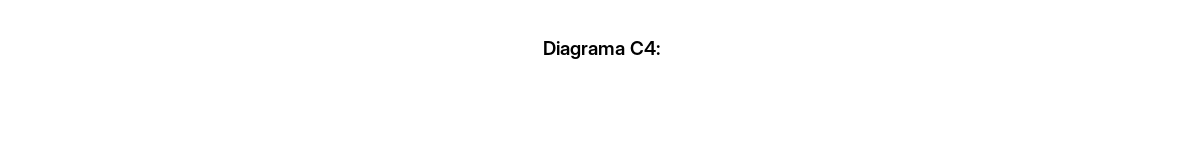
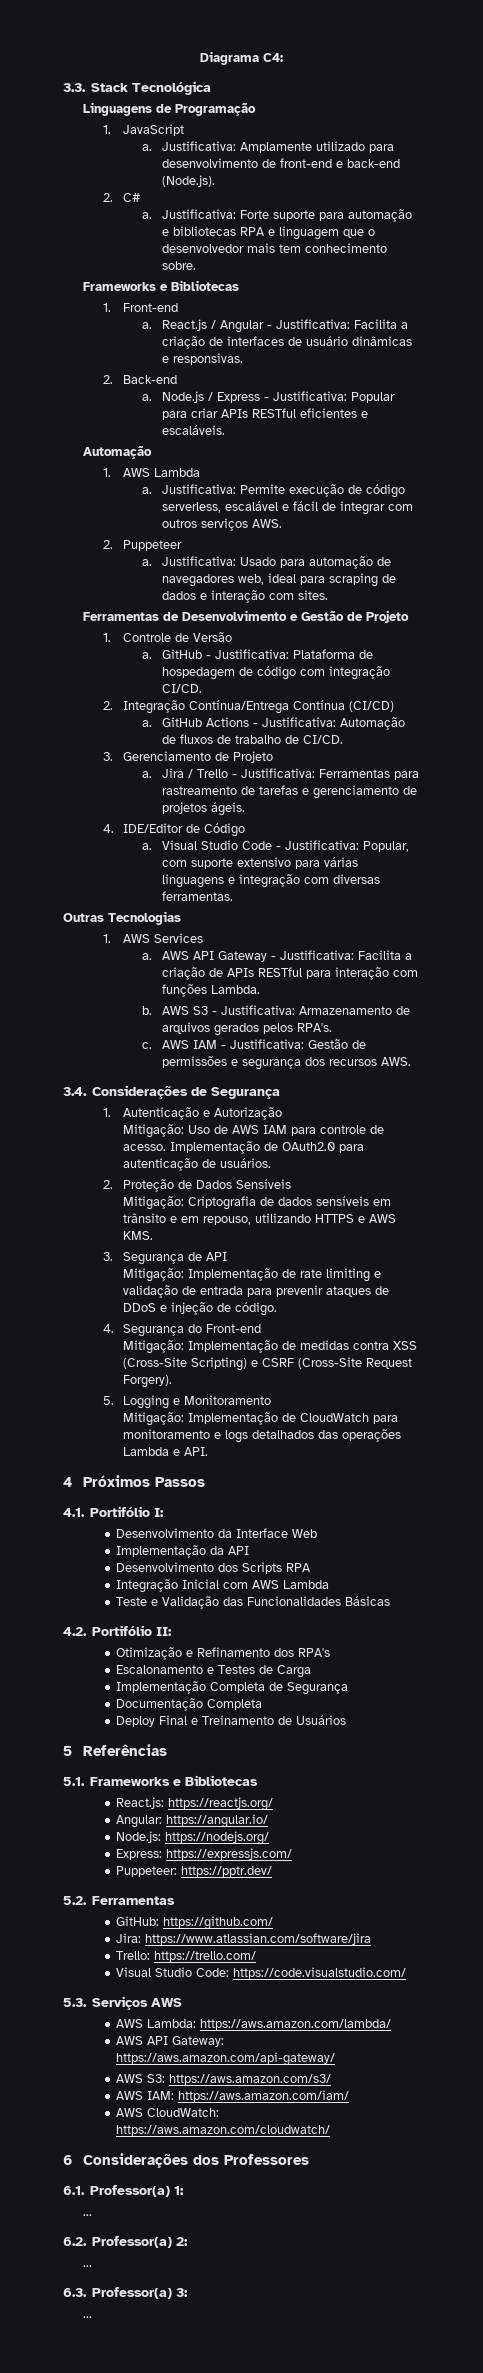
+ 3.3. Stack Tecnológica
+ Linguagens de Programação
+ 1. JavaScript
+ a. Justificativa: Amplamente utilizado para desenvolvimento de front-end e back-end (Node.js).
+ 2. C#
+ a. Justificativa: Forte suporte para automação e bibliotecas RPA e linguagem que o desenvolvedor mais tem conhecimento sobre.
+ Frameworks e Bibliotecas
+ 1. Front-end
+ a. React.js / Angular - Justificativa: Facilita a criação de interfaces de usuário dinâmicas e responsivas.
+ 2. Back-end
+ a. Node.js / Express - Justificativa: Popular para criar APIs RESTful eficientes e escaláveis.
+ Automação
+ 1. AWS Lambda
+ a. Justificativa: Permite execução de código serverless, escalável e fácil de integrar com outros serviços AWS.
+ 2. Puppeteer
+ a. Justificativa: Usado para automação de navegadores web, ideal para scraping de dados e interação com sites.
+ Ferramentas de Desenvolvimento e Gestão de Projeto
+ 1. Controle de Versão
+ a. GitHub - Justificativa: Plataforma de hospedagem de código com integração CI/CD.
+ 2. Integração Contínua/Entrega Contínua (CI/CD)
+ a. GitHub Actions - Justificativa: Automação de fluxos de trabalho de CI/CD.
+ 3. Gerenciamento de Projeto
+ a. Jira / Trello - Justificativa: Ferramentas para rastreamento de tarefas e gerenciamento de projetos ágeis.
+ 4. IDE/Editor de Código
+ a. Visual Studio Code - Justificativa: Popular, com suporte extensivo para várias linguagens e integração com diversas ferramentas.
+ Outras Tecnologias
+ 1. AWS Services
+ a. AWS API Gateway - Justificativa: Facilita a criação de APIs RESTful para interação com funções Lambda.
+ b. AWS S3 - Justificativa: Armazenamento de arquivos gerados pelos RPA's.
+ c. AWS IAM - Justificativa: Gestão de permissões e segurança dos recursos AWS.
+ 3.4. Considerações de Segurança
+ 1. Autenticação e Autorização
+ Mitigação: Uso de AWS IAM para controle de acesso. Implementação de OAuth2.0 para autenticação de usuários.
+ 2. Proteção de Dados Sensíveis
+ Mitigação: Criptografia de dados sensíveis em trânsito e em repouso, utilizando HTTPS e AWS KMS.
+ 3. Segurança de API
+ Mitigação: Implementação de rate limiting e validação de entrada para prevenir ataques de DDoS e injeção de código.
+ 4. Segurança do Front-end
+ Mitigação: Implementação de medidas contra XSS (Cross-Site Scripting) e CSRF (Cross-Site Request Forgery).
+ 5. Logging e Monitoramento
+ Mitigação: Implementação de CloudWatch para monitoramento e logs detalhados das operações Lambda e API.
+ 4 Próximos Passos
+ 4.1. Portifólio I:
+ Desenvolvimento da Interface Web
+ Implementação da API
+ Desenvolvimento dos Scripts RPA
+ Integração Inicial com AWS Lambda
+ Teste e Validação das Funcionalidades Básicas
+ 4.2. Portifólio II:
+ Otimização e Refinamento dos RPA's
+ Escalonamento e Testes de Carga
+ Implementação Completa de Segurança
+ Documentação Completa
+ Deploy Final e Treinamento de Usuários
+ 5 Referências
+ 5.1. Frameworks e Bibliotecas
+ React.js: https://reactjs.org/
+ Angular: https://angular.io/
+ Node.js: https://nodejs.org/
+ Express: https://expressjs.com/
+ Puppeteer: https://pptr.dev/
+ 5.2. Ferramentas
+ GitHub: https://github.com/
+ Jira: https://www.atlassian.com/software/jira
+ Trello: https://trello.com/
+ Visual Studio Code: https://code.visualstudio.com/
+ 5.3. Serviços AWS
+ AWS Lambda: https://aws.amazon.com/lambda/
+ AWS API Gateway: https://aws.amazon.com/api-gateway/
+ AWS S3: https://aws.amazon.com/s3/
+ AWS IAM: https://aws.amazon.com/iam/
+ AWS CloudWatch: https://aws.amazon.com/cloudwatch/
+ 6 Considerações dos Professores
+ 6.1. Professor(a) 1:
+ ...
+ 6.2. Professor(a) 2:
+ ...
+ 6.3. Professor(a) 3:
+ ...

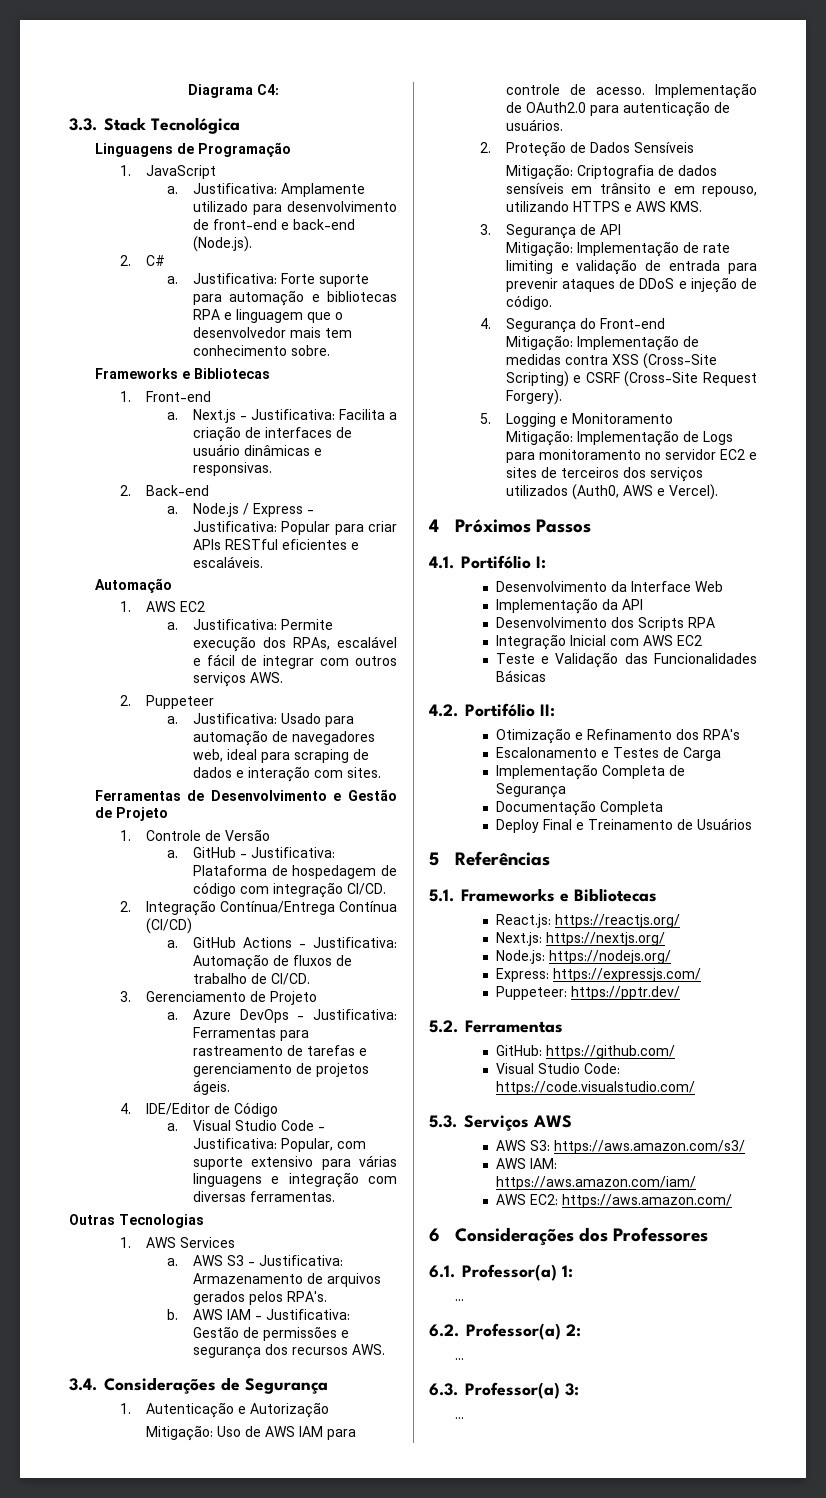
- React.js / Angular - Justificativa: Facilita a criação de interfaces de usuário dinâmicas e responsivas.
+ Next.js - Justificativa: Facilita a criação de interfaces de usuário dinâmicas e responsivas.
- 1. AWS Lambda
+ 1. AWS EC2
- Justificativa: Permite execução de código serverless, escalável e fácil de integrar com outros serviços AWS.
+ Justificativa: Permite execução dos RPAs, escalável e fácil de integrar com outros serviços AWS.
- Jira / Trello - Justificativa: Ferramentas para rastreamento de tarefas e gerenciamento de projetos ágeis.
+ Azure DevOps - Justificativa: Ferramentas para rastreamento de tarefas e gerenciamento de projetos ágeis.
- AWS API Gateway - Justificativa: Facilita a criação de APIs RESTful para interação com funções Lambda.
- b. AWS S3 - Justificativa: Armazenamento de arquivos gerados pelos RPA's.
+ AWS S3 - Justificativa: Armazenamento de arquivos gerados pelos RPA's.
- c.
+ b.
- Mitigação: Implementação de CloudWatch para monitoramento e logs detalhados das operações Lambda e API.
+ Mitigação: Implementação de Logs para monitoramento no servidor EC2 e sites de terceiros dos serviços utilizados (Auth0, AWS e Vercel).
- Integração Inicial com AWS Lambda
+ Integração Inicial com AWS EC2
- Angular: https://angular.io/
+ Next.js: https://nextjs.org/
- Jira: https://www.atlassian.com/software/jira
- Trello: https://trello.com/
- AWS Lambda: https://aws.amazon.com/lambda/
- AWS API Gateway: https://aws.amazon.com/api-gateway/
- AWS CloudWatch: https://aws.amazon.com/cloudwatch/
+ AWS EC2: https://aws.amazon.com/

